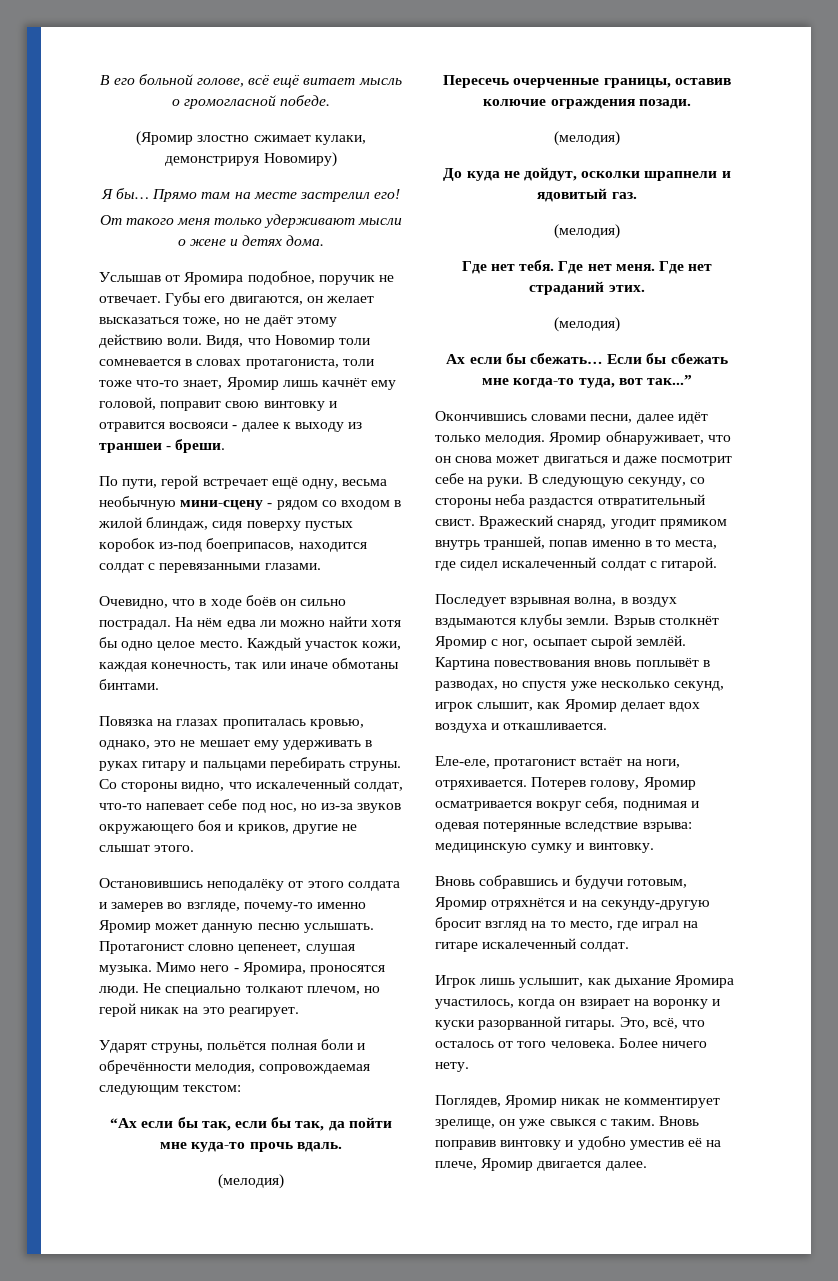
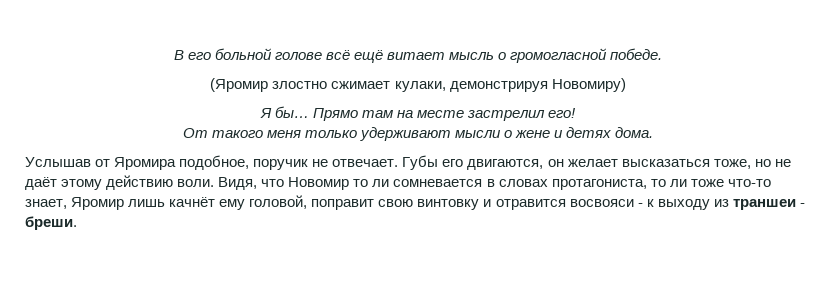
- В его больной голове, всё ещё витает мысль о громогласной победе.
+ В его больной голове всё ещё витает мысль о громогласной победе.
- Видя, что Новомир толи сомневается в словах протагониста, толи тоже что-то знает, Яромир лишь качнёт ему головой, поправит свою винтовку и отравится восвояси - далее к выходу из траншеи - бреши.
+ Видя, что Новомир то ли сомневается в словах протагониста, то ли тоже что-то знает, Яромир лишь качнёт ему головой, поправит свою винтовку и отравится восвояси - к выходу из траншеи - бреши.
- По пути, герой встречает ещё одну, весьма необычную мини-сцену - рядом со входом в жилой блиндаж, сидя поверху пустых коробок из-под боеприпасов, находится солдат с перевязанными глазами.
- Очевидно, что в ходе боёв он сильно пострадал. На нём едва ли можно найти хотя бы одно целое место. Каждый участок кожи, каждая конечность, так или иначе обмотаны бинтами.
- Повязка на глазах пропиталась кровью, однако, это не мешает ему удерживать в руках гитару и пальцами перебирать струны. Со стороны видно, что искалеченный солдат, что-то напевает себе под нос, но из-за звуков окружающего боя и криков, другие не слышат этого.
- Остановившись неподалёку от этого солдата и замерев во взгляде, почему-то именно Яромир может данную песню услышать. Протагонист словно цепенеет, слушая музыка. Мимо него - Яромира, проносятся люди. Не специально толкают плечом, но герой никак на это реагирует.
- Ударят струны, польётся полная боли и обречённости мелодия, сопровождаемая следующим текстом:
- “Ах если бы так, если бы так, да пойти мне куда-то прочь вдаль.
- (мелодия)
- Пересечь очерченные границы, оставив колючие ограждения позади.
- (мелодия)
- До куда не дойдут, осколки шрапнели и ядовитый газ.
- (мелодия)
- Где нет тебя. Где нет меня. Где нет страданий этих.
- (мелодия)
- Ах если бы сбежать… Если бы сбежать мне когда-то туда, вот так...”
- Окончившись словами песни, далее идёт только мелодия. Яромир обнаруживает, что он снова может двигаться и даже посмотрит себе на руки. В следующую секунду, со стороны неба раздастся отвратительный свист. Вражеский снаряд, угодит прямиком внутрь траншей, попав именно в то места, где сидел искалеченный солдат с гитарой.
- Последует взрывная волна, в воздух вздымаются клубы земли. Взрыв столкнёт Яромир с ног, осыпает сырой землёй. Картина повествования вновь поплывёт в разводах, но спустя уже несколько секунд, игрок слышит, как Яромир делает вдох воздуха и откашливается.
- Еле-еле, протагонист встаёт на ноги, отряхивается. Потерев голову, Яромир осматривается вокруг себя, поднимая и одевая потерянные вследствие взрыва: медицинскую сумку и винтовку.
- Вновь собравшись и будучи готовым, Яромир отряхнётся и на секунду-другую бросит взгляд на то место, где играл на гитаре искалеченный солдат.
- Игрок лишь услышит, как дыхание Яромира участилось, когда он взирает на воронку и куски разорванной гитары. Это, всё, что осталось от того человека. Более ничего нету.
- Поглядев, Яромир никак не комментирует зрелище, он уже свыкся с таким. Вновь поправив винтовку и удобно уместив её на плече, Яромир двигается далее.

